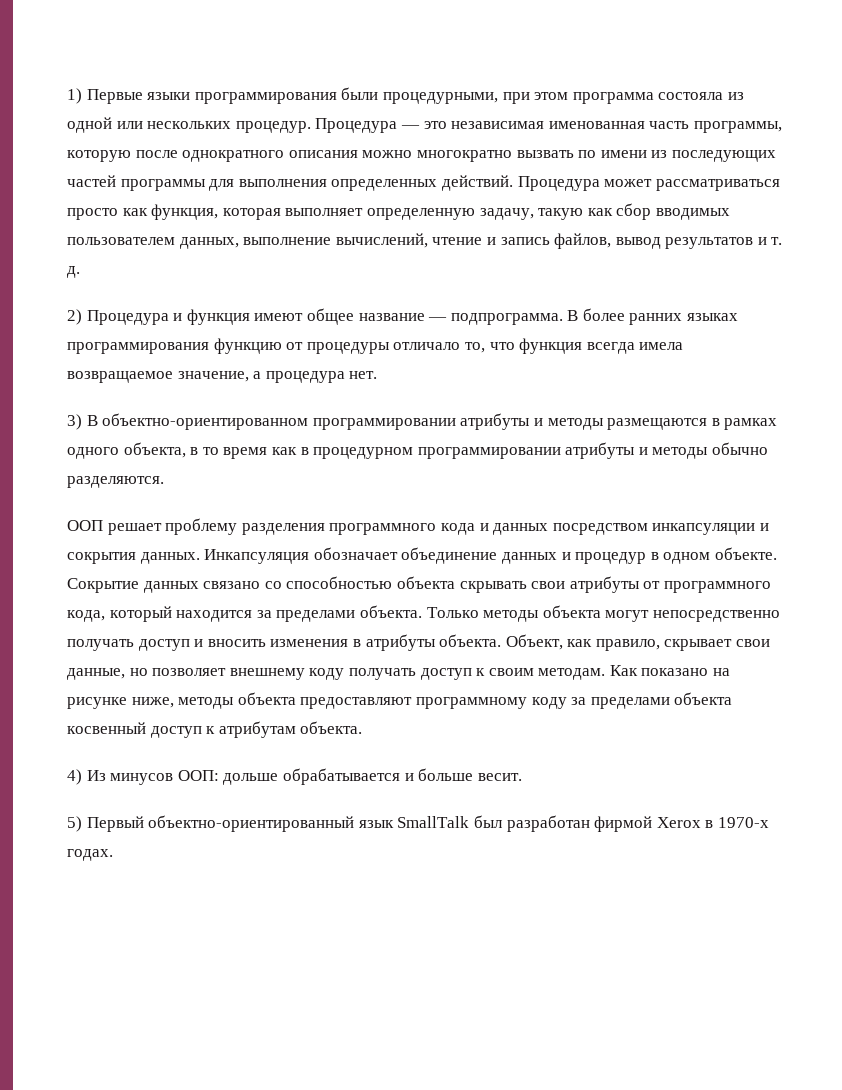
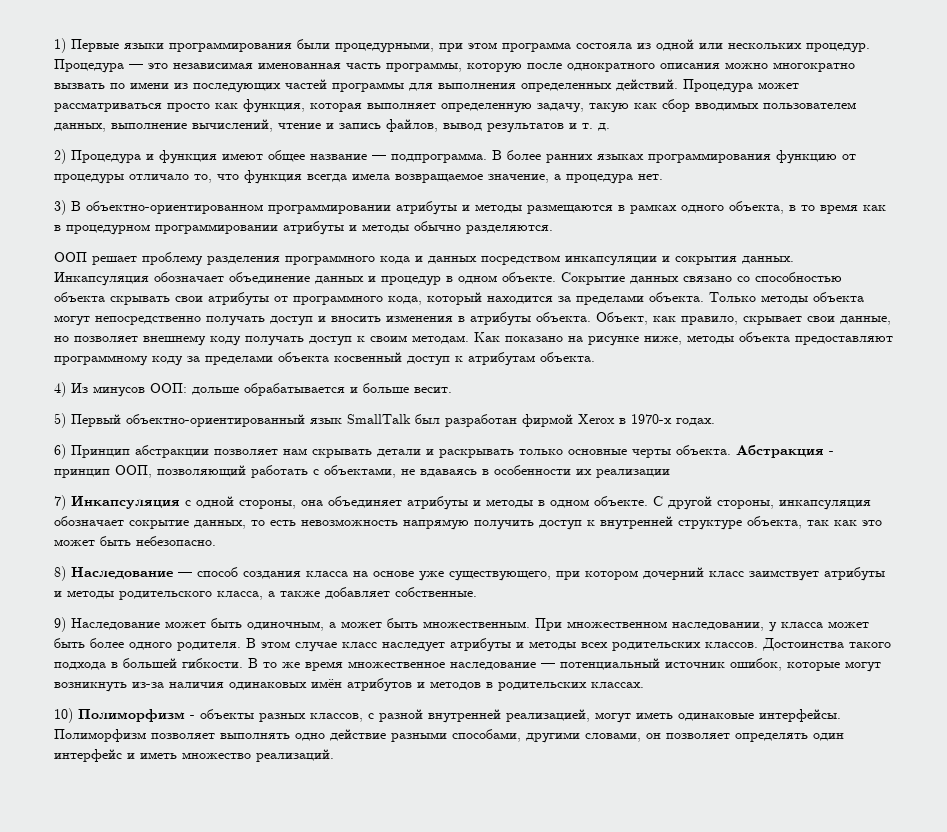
+ 6) Принцип абстракции позволяет нам скрывать детали и раскрывать только основные черты объекта. Абстракция - принцип ООП, позволяющий работать с объектами, не вдаваясь в особенности их реализации
+ 7) Инкапсуляция с одной стороны, она объединяет атрибуты и методы в одном объекте. С другой стороны, инкапсуляция обозначает сокрытие данных, то есть невозможность напрямую получить доступ к внутренней структуре объекта, так как это может быть небезопасно.
+ 8) Наследование — способ создания класса на основе уже существующего, при котором дочерний класс заимствует атрибуты и методы родительского класса, а также добавляет собственные.
+ 9) Наследование может быть одиночным, а может быть множественным. При множественном наследовании, у класса может быть более одного родителя. В этом случае класс наследует атрибуты и методы всех родительских классов. Достоинства такого подхода в большей гибкости. В то же время множественное наследование — потенциальный источник ошибок, которые могут возникнуть из-за наличия одинаковых имён атрибутов и методов в родительских классах.
+ 10) Полиморфизм - объекты разных классов, с разной внутренней реализацией, могут иметь одинаковые интерфейсы. Полиморфизм позволяет выполнять одно действие разными способами, другими словами, он позволяет определять один интерфейс и иметь множество реализаций.

